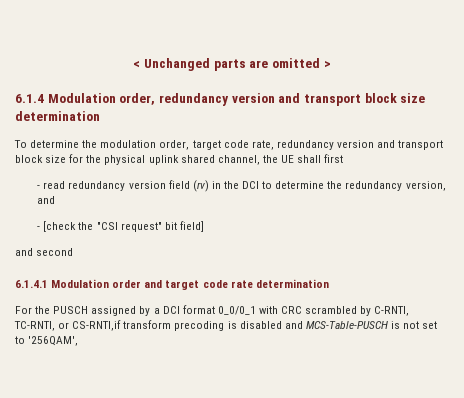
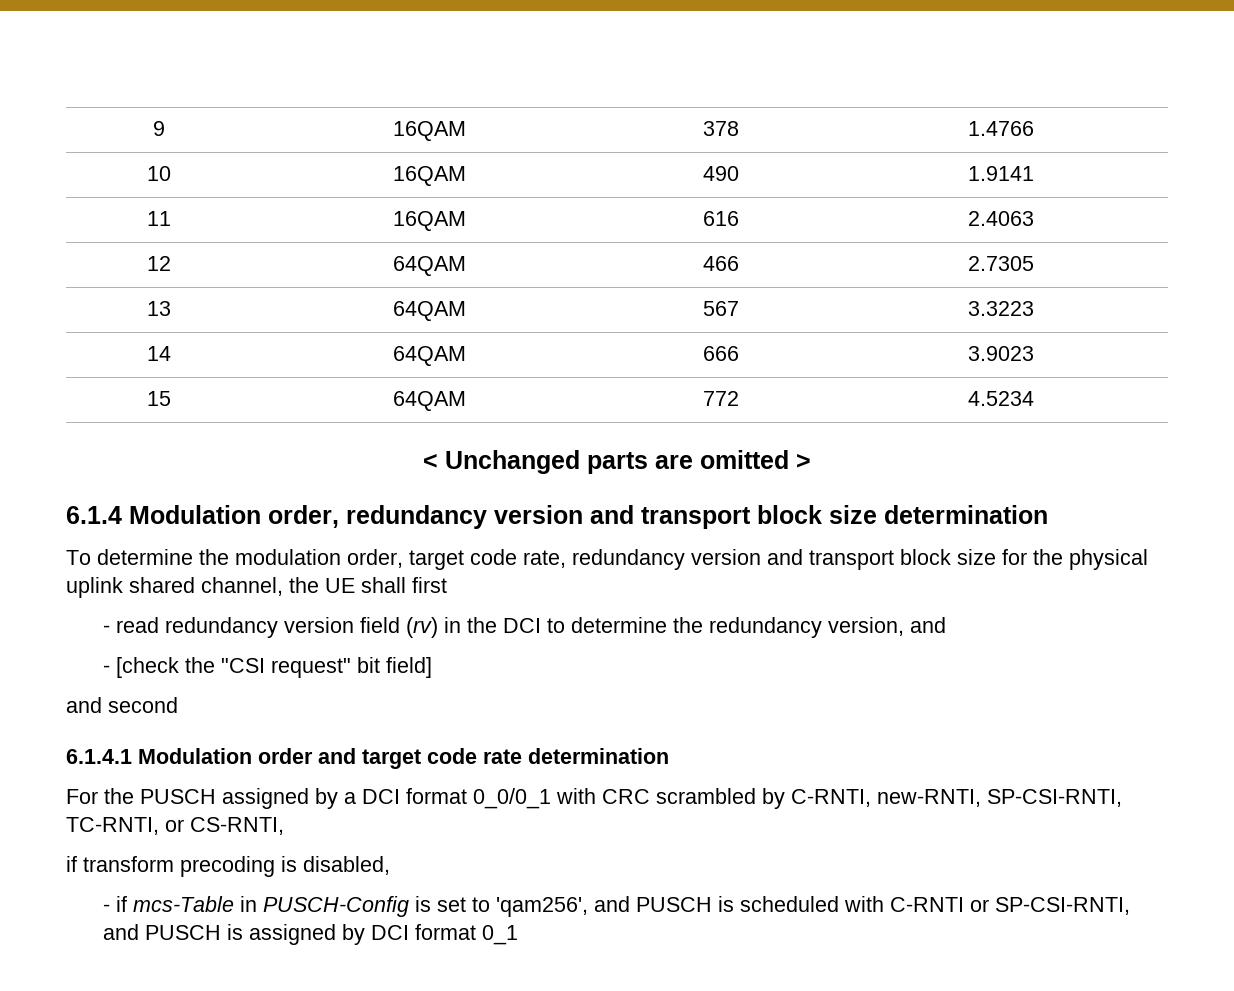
+ 9 | 16QAM | 378 | 1.4766
+ 10 | 16QAM | 490 | 1.9141
+ 11 | 16QAM | 616 | 2.4063
+ 12 | 64QAM | 466 | 2.7305
+ 13 | 64QAM | 567 | 3.3223
+ 14 | 64QAM | 666 | 3.9023
+ 15 | 64QAM | 772 | 4.5234
- For the PUSCH assigned by a DCI format 0_0/0_1 with CRC scrambled by C-RNTI, TC-RNTI, or CS-RNTI,if transform precoding is disabled and MCS-Table-PUSCH is not set to '256QAM',
+ For the PUSCH assigned by a DCI format 0_0/0_1 with CRC scrambled by C-RNTI, new-RNTI, SP-CSI-RNTI, TC-RNTI, or CS-RNTI,
+ if transform precoding is disabled,
+ - if mcs-Table in PUSCH-Config is set to 'qam256', and PUSCH is scheduled with C-RNTI or SP-CSI-RNTI, and PUSCH is assigned by DCI format 0_1

